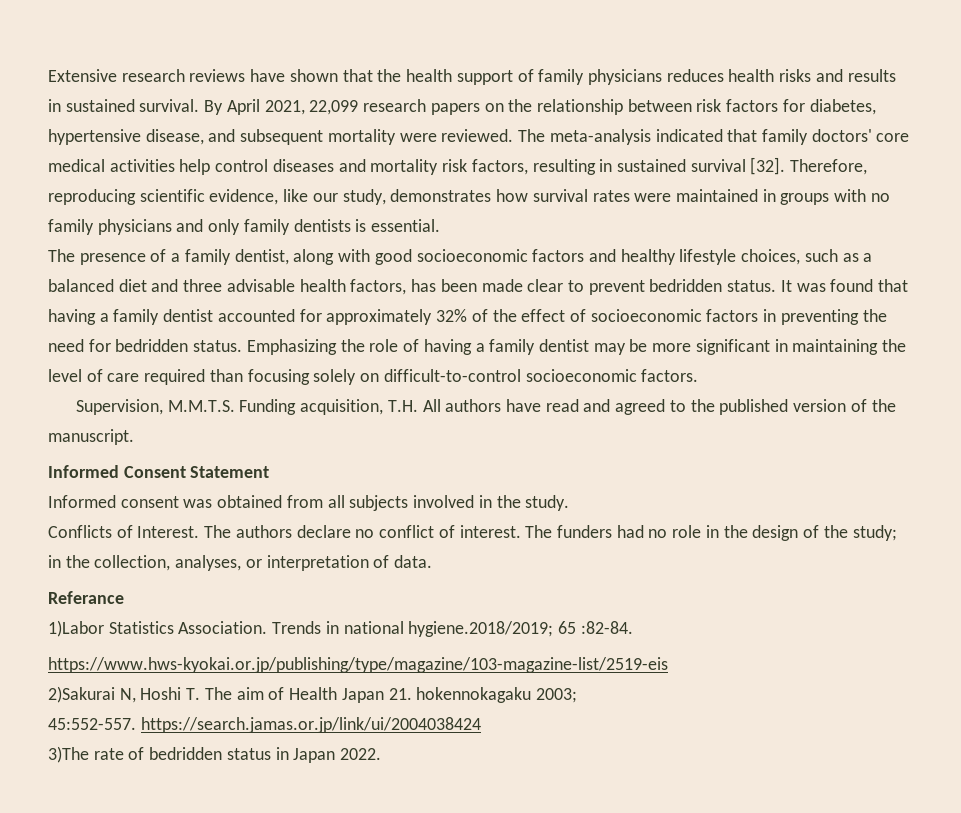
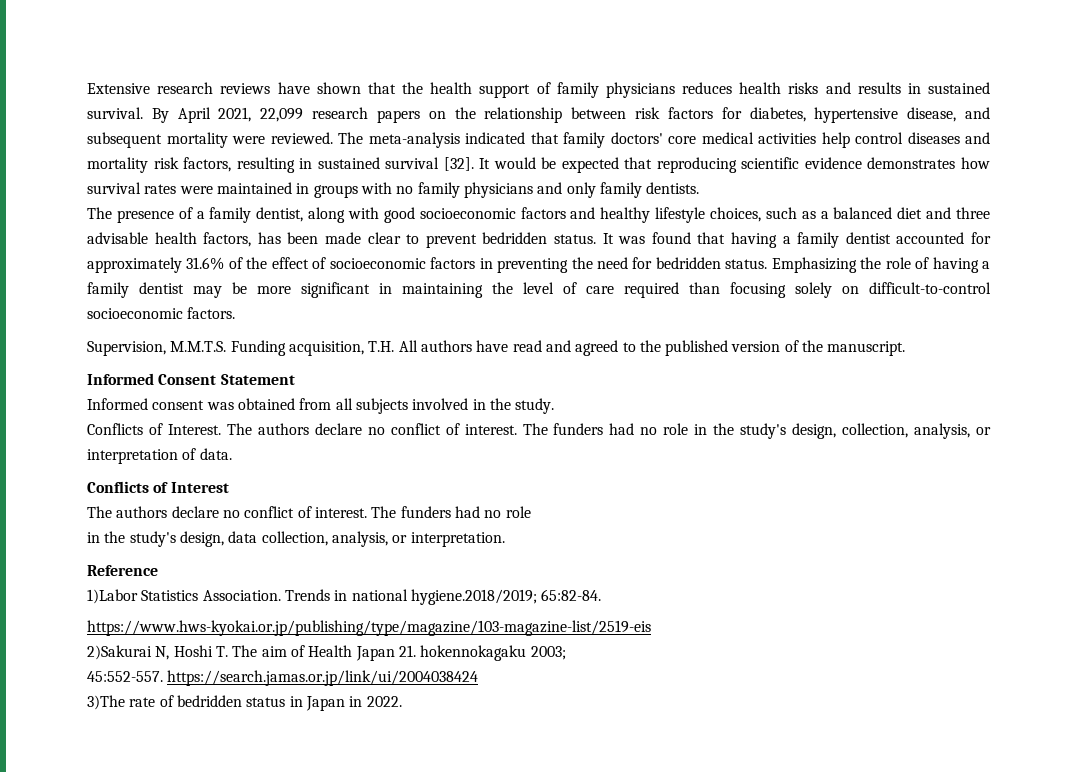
- Therefore, reproducing scientific evidence, like our study, demonstrates how survival rates were maintained in groups with no family physicians and only family dentists is essential.
+ It would be expected that reproducing scientific evidence demonstrates how survival rates were maintained in groups with no family physicians and only family dentists.
- It was found that having a family dentist accounted for approximately 32% of the effect of socioeconomic factors in preventing the need for bedridden status.
+ It was found that having a family dentist accounted for approximately 31.6% of the effect of socioeconomic factors in preventing the need for bedridden status.
- The funders had no role in the design of the study; in the collection, analyses, or interpretation of data.
- Referance
+ The funders had no role in the study's design, collection, analysis, or interpretation of data.
+ Conflicts of Interest
+ The authors declare no conflict of interest. The funders had no role
+ in the study's design, data collection, analysis, or interpretation.
+ Reference
- Trends in national hygiene.2018/2019; 65 :82-84.
+ Trends in national hygiene.2018/2019; 65:82-84.
- 3)The rate of bedridden status in Japan 2022.
+ 3)The rate of bedridden status in Japan in 2022.

